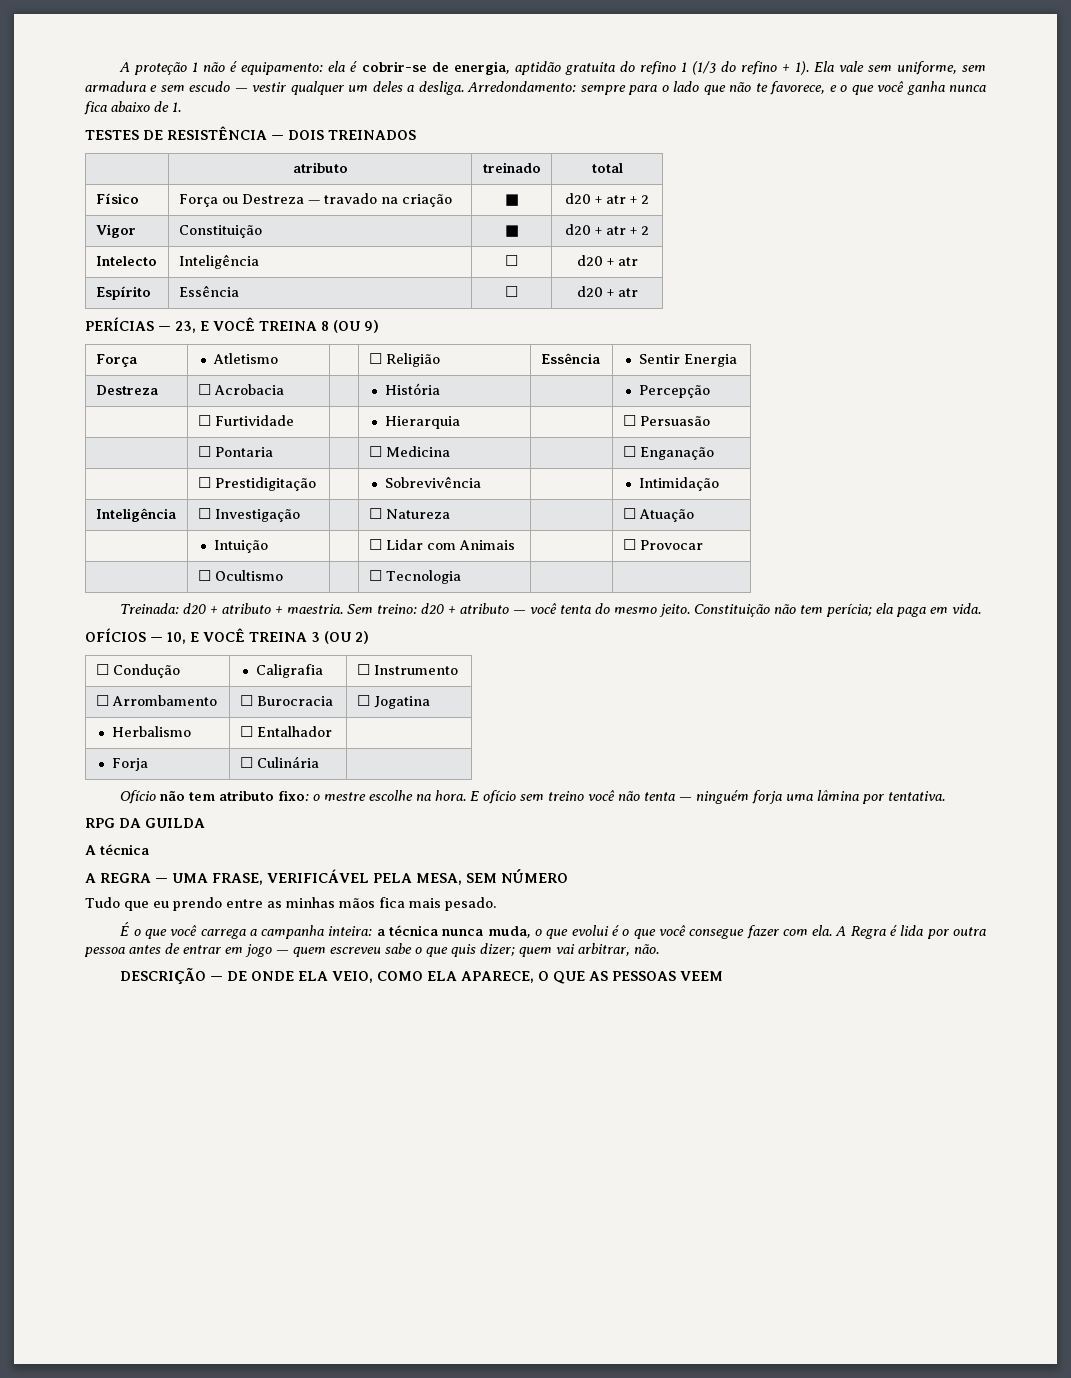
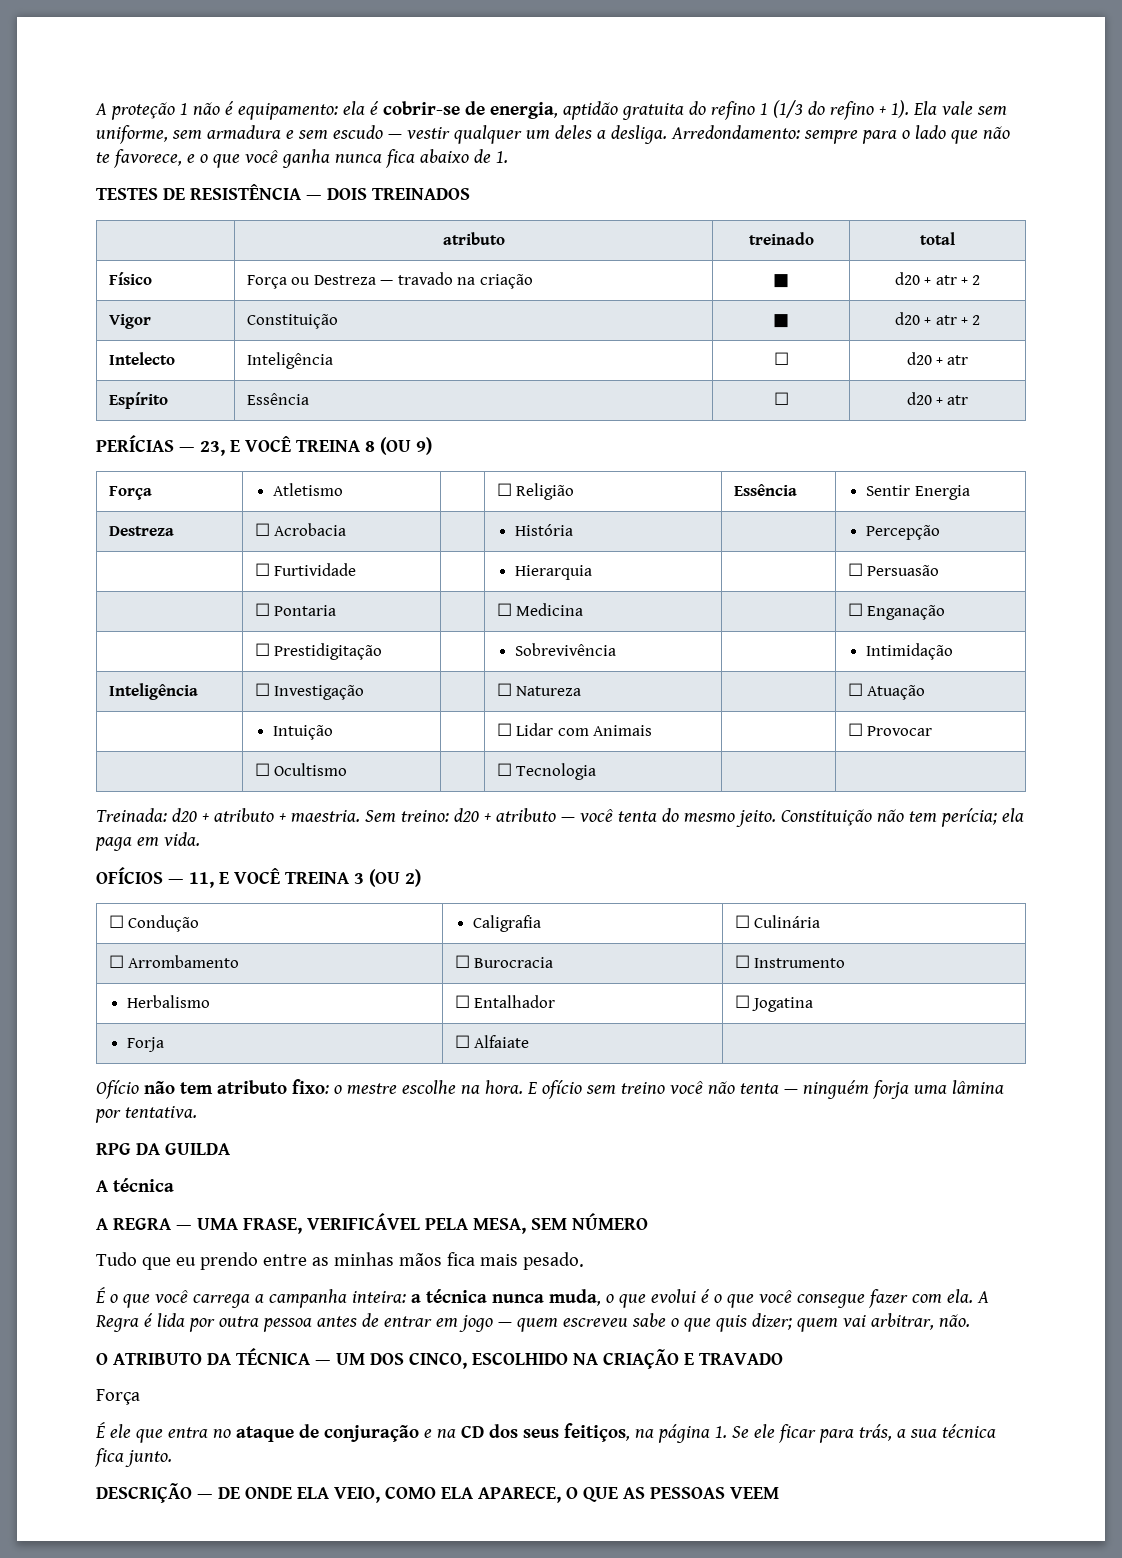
- OFÍCIOS — 10, E VOCÊ TREINA 3 (OU 2)
+ OFÍCIOS — 11, E VOCÊ TREINA 3 (OU 2)
- ☐ Condução | Caligrafia | ☐ Instrumento
+ ☐ Condução | Caligrafia | ☐ Culinária
- ☐ Arrombamento | ☐ Burocracia | ☐ Jogatina
+ ☐ Arrombamento | ☐ Burocracia | ☐ Instrumento
- Herbalismo | ☐ Entalhador |
+ Herbalismo | ☐ Entalhador | ☐ Jogatina
- Forja | ☐ Culinária |
+ Forja | ☐ Alfaiate |
+ O ATRIBUTO DA TÉCNICA — UM DOS CINCO, ESCOLHIDO NA CRIAÇÃO E TRAVADO
+ Força
+ É ele que entra no ataque de conjuração e na CD dos seus feitiços, na página 1. Se ele ficar para trás, a sua técnica fica junto.

